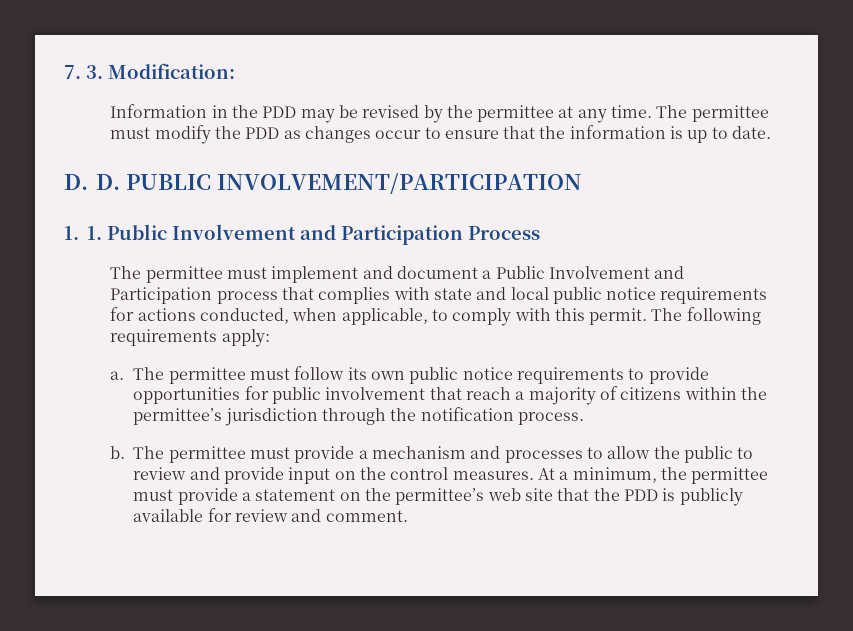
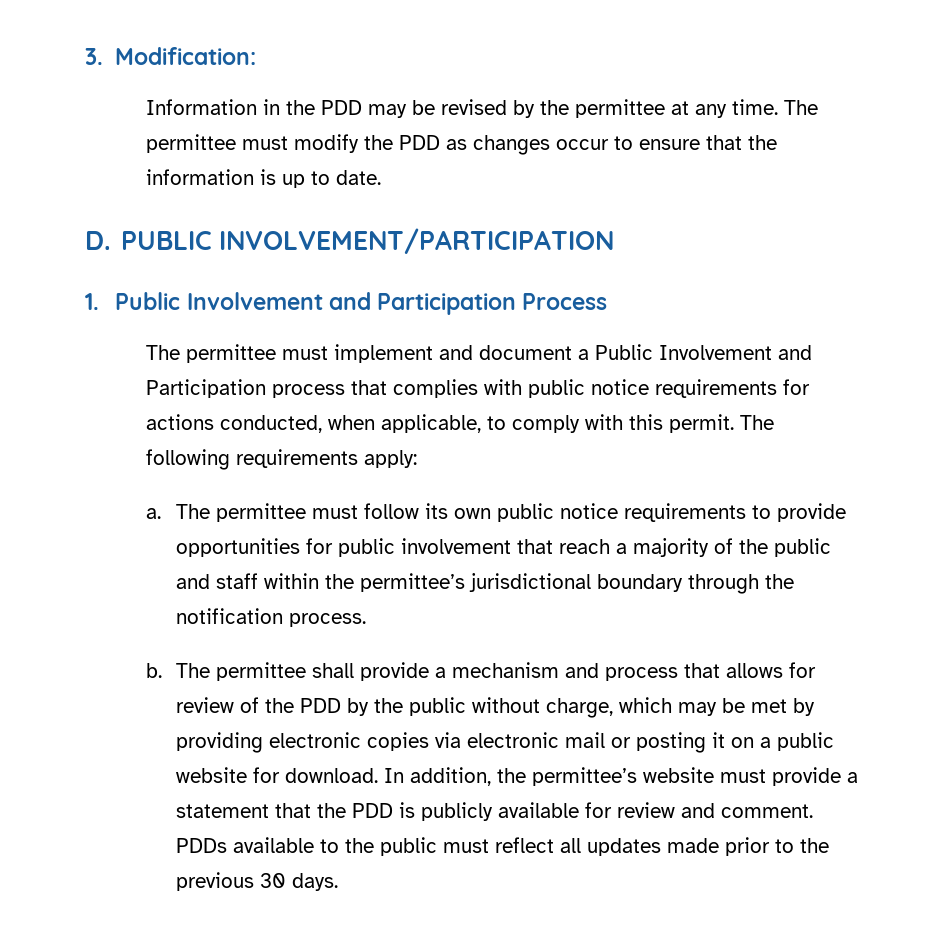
- 7. 3. Modification:
+ 3. Modification:
- D. D. PUBLIC INVOLVEMENT/PARTICIPATION
+ D. PUBLIC INVOLVEMENT/PARTICIPATION
- 1. 1. Public Involvement and Participation Process
+ 1. Public Involvement and Participation Process
- The permittee must implement and document a Public Involvement and Participation process that complies with state and local public notice requirements for actions conducted, when applicable, to comply with this permit.
+ The permittee must implement and document a Public Involvement and Participation process that complies with public notice requirements for actions conducted, when applicable, to comply with this permit.
- The permittee must follow its own public notice requirements to provide opportunities for public involvement that reach a majority of citizens within the permittee’s jurisdiction through the notification process.
+ The permittee must follow its own public notice requirements to provide opportunities for public involvement that reach a majority of the public and staff within the permittee’s jurisdictional boundary through the notification process.
- The permittee must provide a mechanism and processes to allow the public to review and provide input on the control measures. At a minimum, the permittee must provide a statement on the permittee’s web site that the PDD is publicly available for review and comment.
+ The permittee shall provide a mechanism and process that allows for review of the PDD by the public without charge, which may be met by providing electronic copies via electronic mail or posting it on a public website for download. In addition, the permittee’s website must provide a statement that the PDD is publicly available for review and comment.
+ PDDs available to the public must reflect all updates made prior to the previous 30 days.

